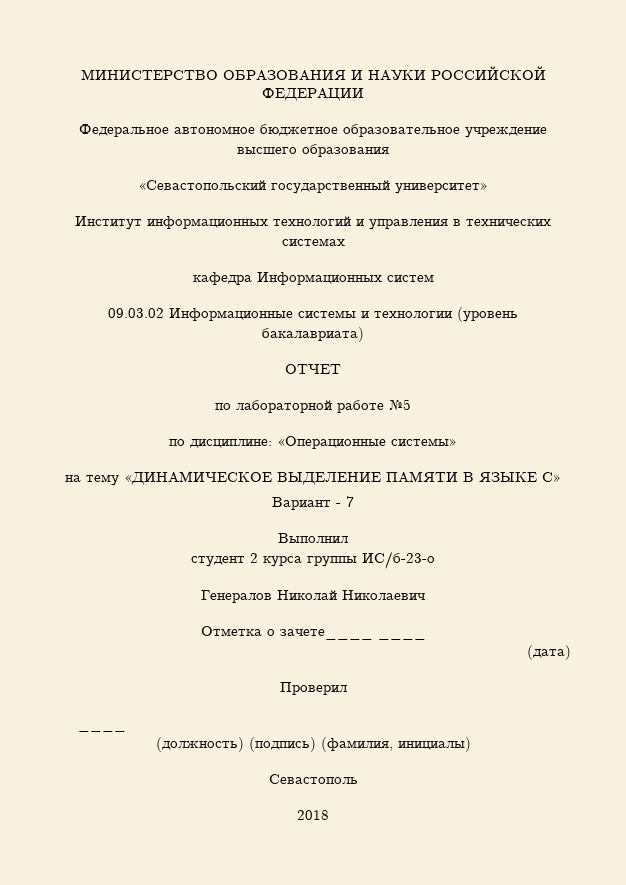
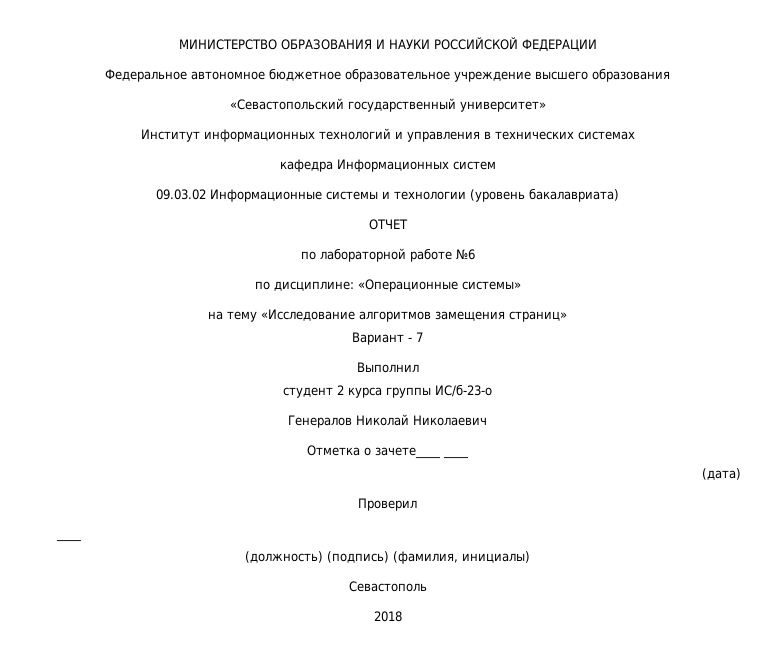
- по лабораторной работе №5
+ по лабораторной работе №6
- на тему «ДИНАМИЧЕСКОЕ ВЫДЕЛЕНИЕ ПАМЯТИ В ЯЗЫКЕ С»
+ на тему «Исследование алгоритмов замещения страниц»

